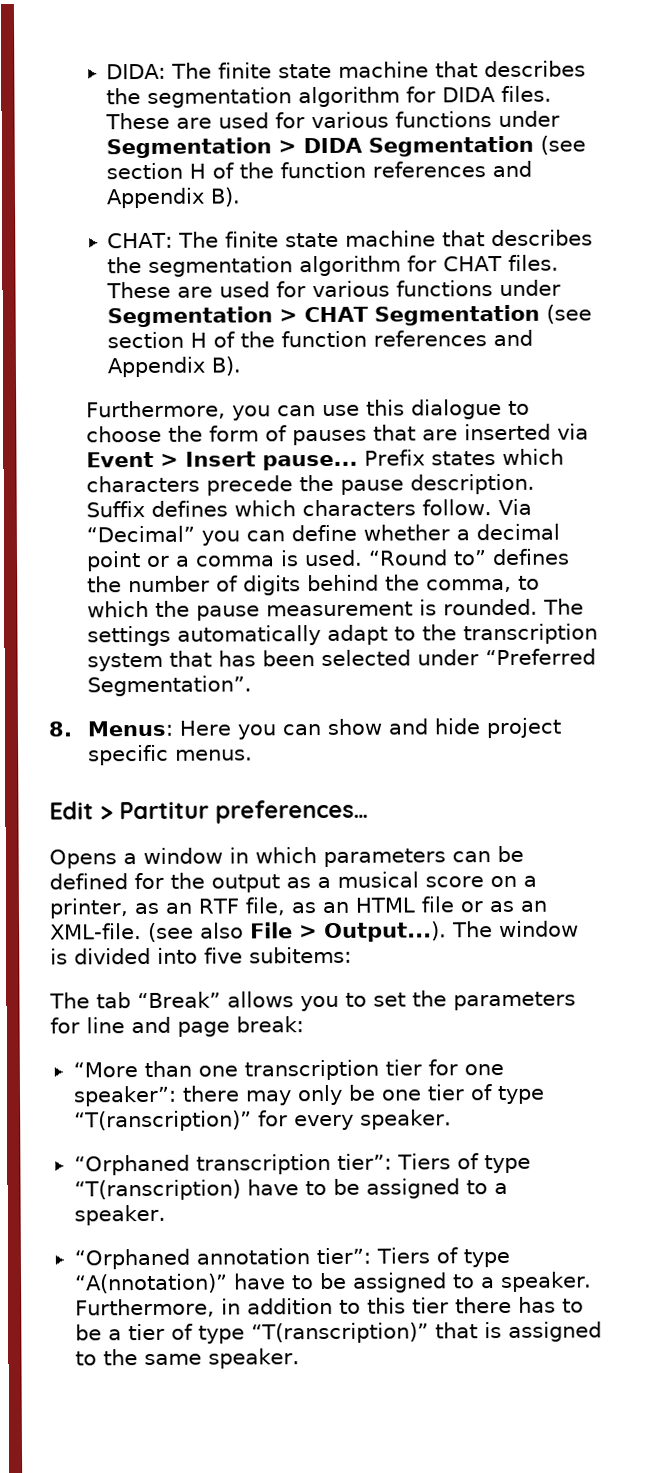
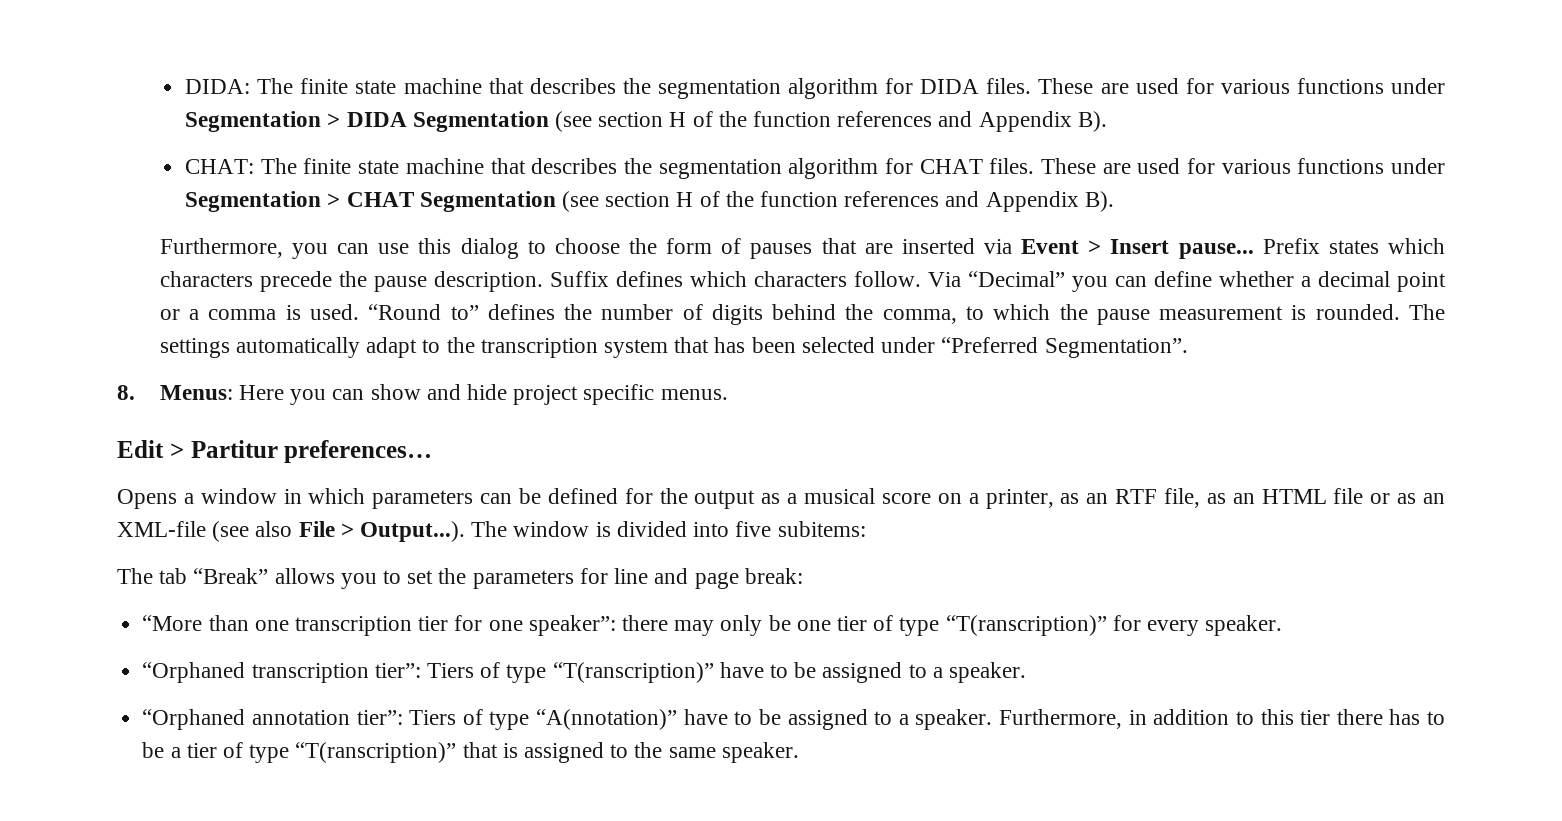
- Furthermore, you can use this dialogue to choose the form of pauses that are inserted via Event > Insert pause...
+ Furthermore, you can use this dialog to choose the form of pauses that are inserted via Event > Insert pause...
- Opens a window in which parameters can be defined for the output as a musical score on a printer, as an RTF file, as an HTML file or as an XML-file. (see also File > Output...). The window is divided into five subitems:
+ Opens a window in which parameters can be defined for the output as a musical score on a printer, as an RTF file, as an HTML file or as an XML-file (see also File > Output...). The window is divided into five subitems:
- “Orphaned transcription tier”: Tiers of type “T(ranscription) have to be assigned to a speaker.
+ “Orphaned transcription tier”: Tiers of type “T(ranscription)” have to be assigned to a speaker.

